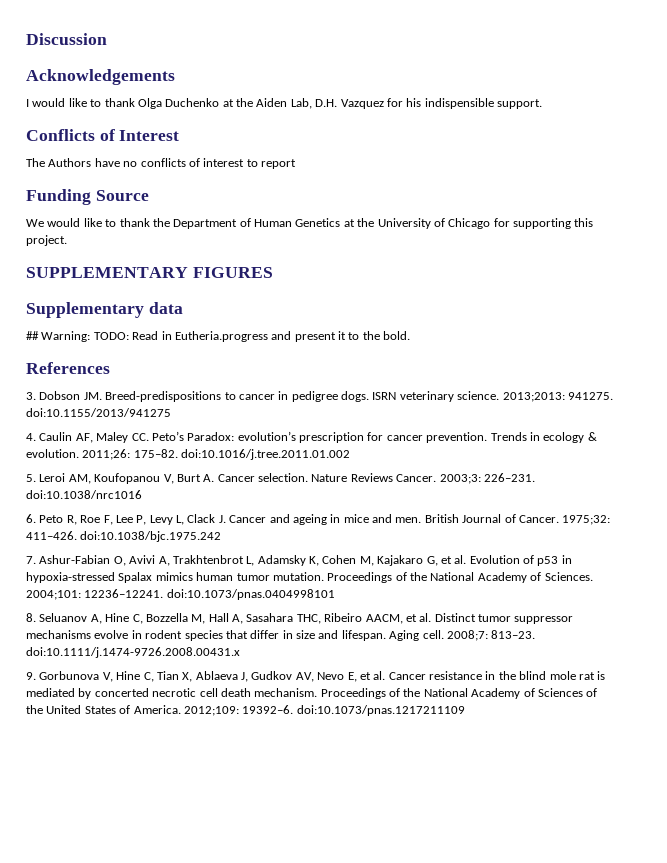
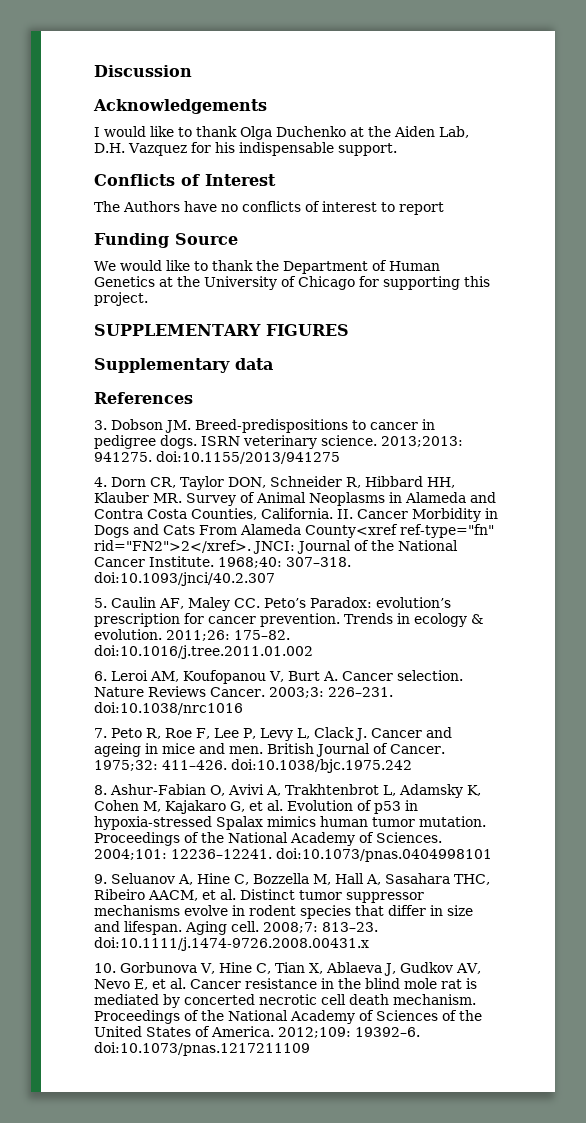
- I would like to thank Olga Duchenko at the Aiden Lab, D.H. Vazquez for his indispensible support.
+ I would like to thank Olga Duchenko at the Aiden Lab, D.H. Vazquez for his indispensable support.
- ## Warning: TODO: Read in Eutheria.progress and present it to the bold.
- 4. Caulin AF, Maley CC. Peto’s Paradox: evolution’s prescription for cancer prevention.
+ 4. Dorn CR, Taylor DON, Schneider R, Hibbard HH, Klauber MR. Survey of Animal Neoplasms in Alameda and Contra Costa Counties, California. II. Cancer Morbidity in Dogs and Cats From Alameda County<xref ref-type="fn" rid="FN2">2</xref>. JNCI: Journal of the National Cancer Institute. 1968;40: 307–318. doi:10.1093/jnci/40.2.307
+ 5. Caulin AF, Maley CC. Peto’s Paradox: evolution’s prescription for cancer prevention.
- 5. Leroi AM, Koufopanou V, Burt A. Cancer selection.
+ 6. Leroi AM, Koufopanou V, Burt A. Cancer selection.
- 6. Peto R, Roe F, Lee P, Levy L, Clack J. Cancer and ageing in mice and men.
+ 7. Peto R, Roe F, Lee P, Levy L, Clack J. Cancer and ageing in mice and men.
- 7. Ashur-Fabian O, Avivi A, Trakhtenbrot L, Adamsky K, Cohen M, Kajakaro G, et al. Evolution of p53 in hypoxia-stressed Spalax mimics human tumor mutation.
+ 8. Ashur-Fabian O, Avivi A, Trakhtenbrot L, Adamsky K, Cohen M, Kajakaro G, et al. Evolution of p53 in hypoxia-stressed Spalax mimics human tumor mutation.
- 8. Seluanov A, Hine C, Bozzella M, Hall A, Sasahara THC, Ribeiro AACM, et al. Distinct tumor suppressor mechanisms evolve in rodent species that differ in size and lifespan.
+ 9. Seluanov A, Hine C, Bozzella M, Hall A, Sasahara THC, Ribeiro AACM, et al. Distinct tumor suppressor mechanisms evolve in rodent species that differ in size and lifespan.
- 9. Gorbunova V, Hine C, Tian X, Ablaeva J, Gudkov AV, Nevo E, et al. Cancer resistance in the blind mole rat is mediated by concerted necrotic cell death mechanism.
+ 10. Gorbunova V, Hine C, Tian X, Ablaeva J, Gudkov AV, Nevo E, et al. Cancer resistance in the blind mole rat is mediated by concerted necrotic cell death mechanism.

